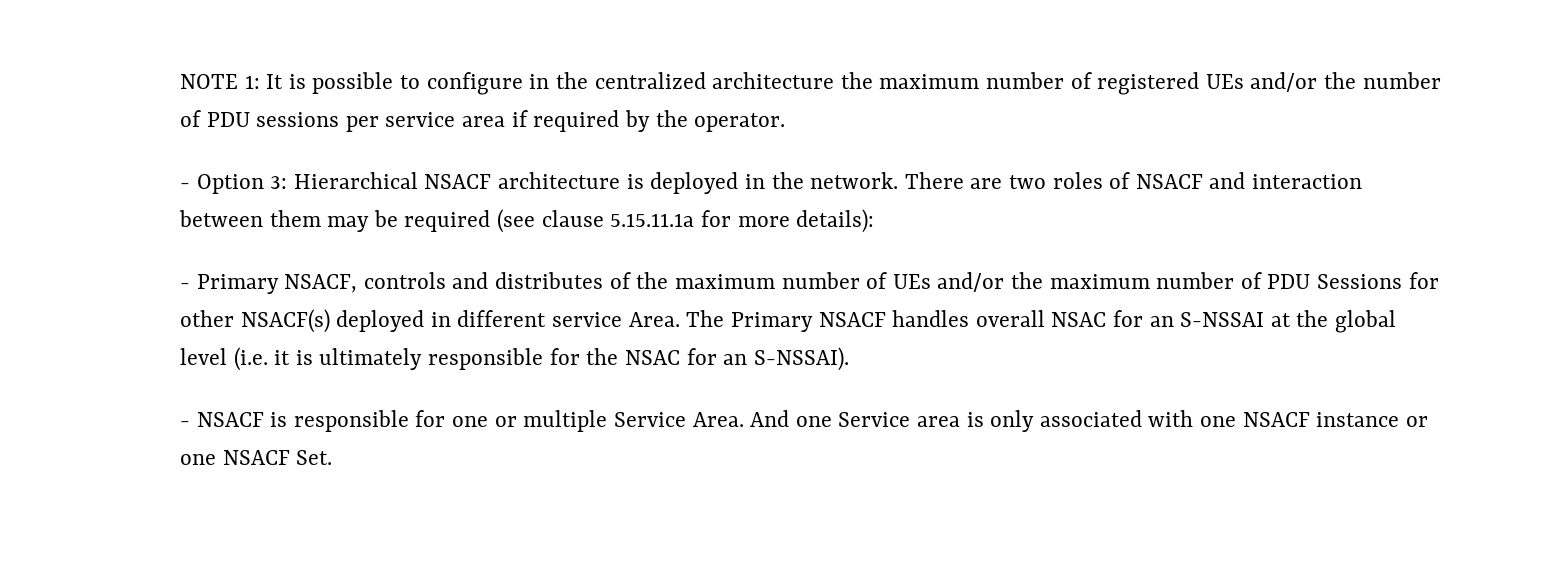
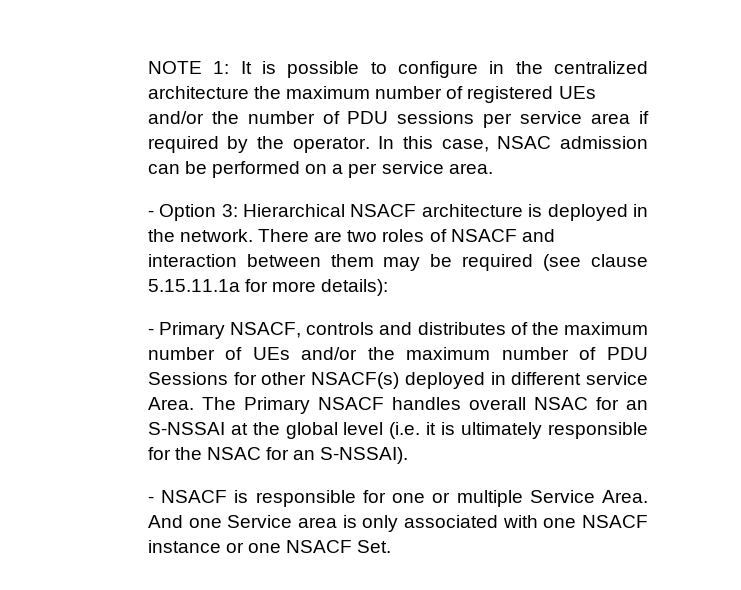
+ In this case, NSAC admission can be performed on a per service area.

